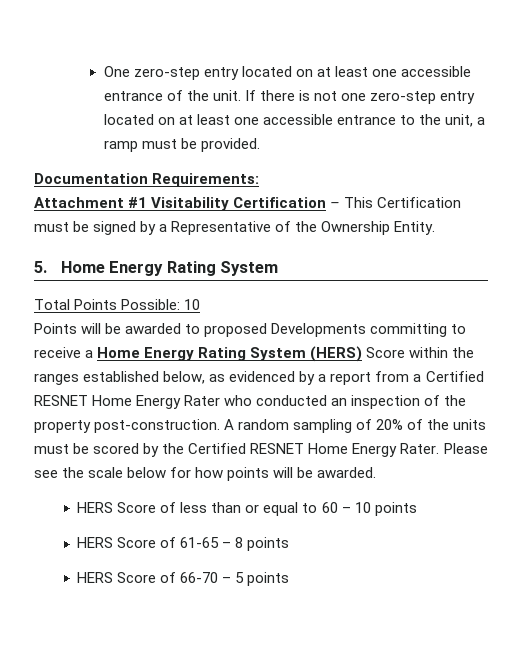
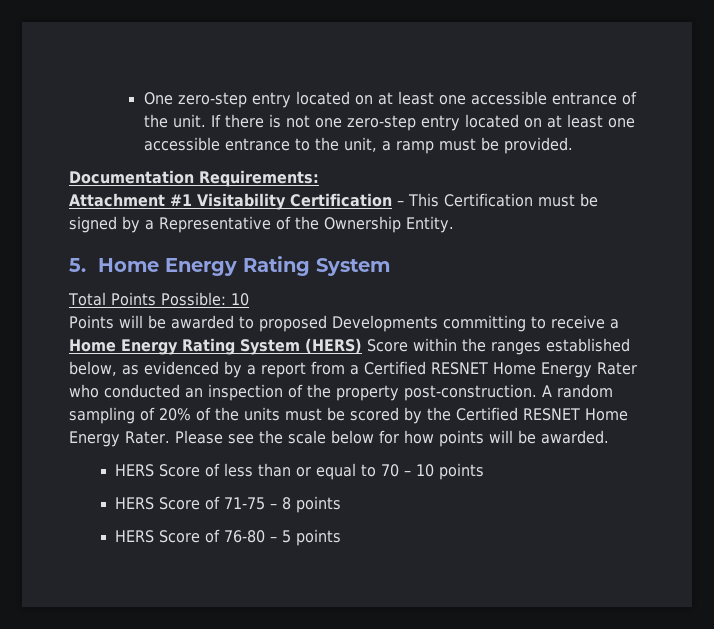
- HERS Score of less than or equal to 60 – 10 points
+ HERS Score of less than or equal to 70 – 10 points
- HERS Score of 61-65 – 8 points
+ HERS Score of 71-75 – 8 points
- HERS Score of 66-70 – 5 points
+ HERS Score of 76-80 – 5 points

